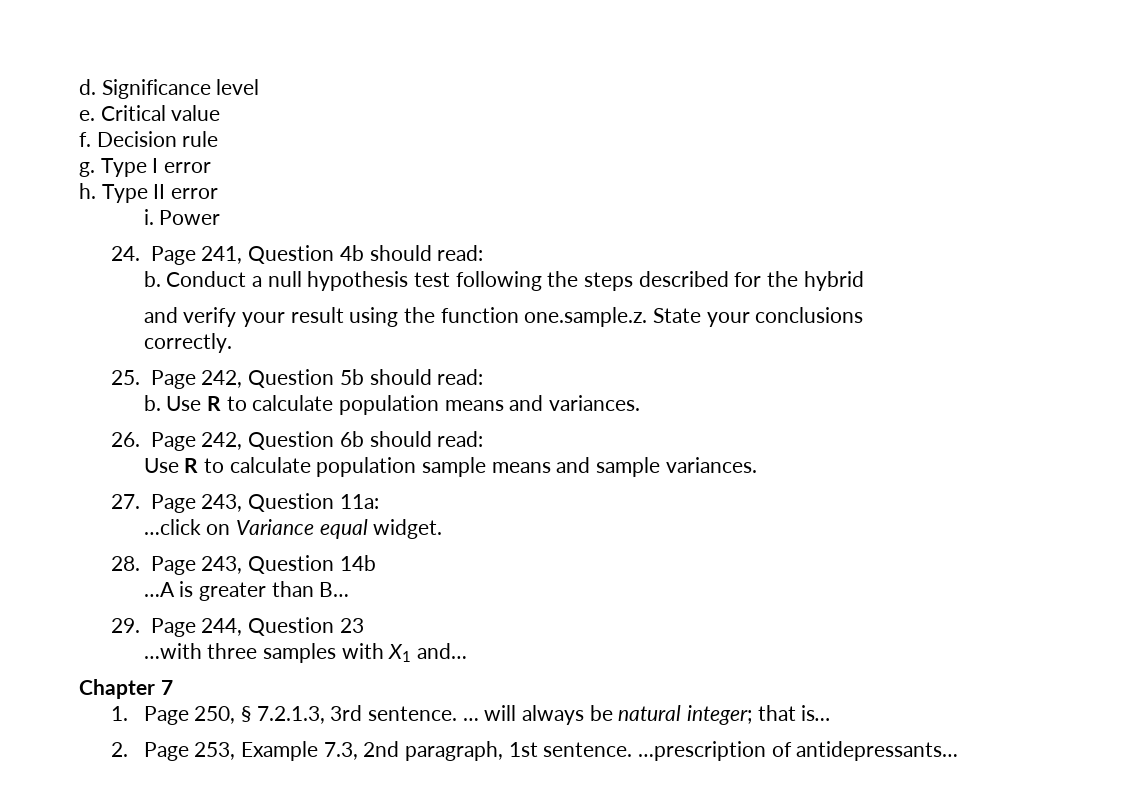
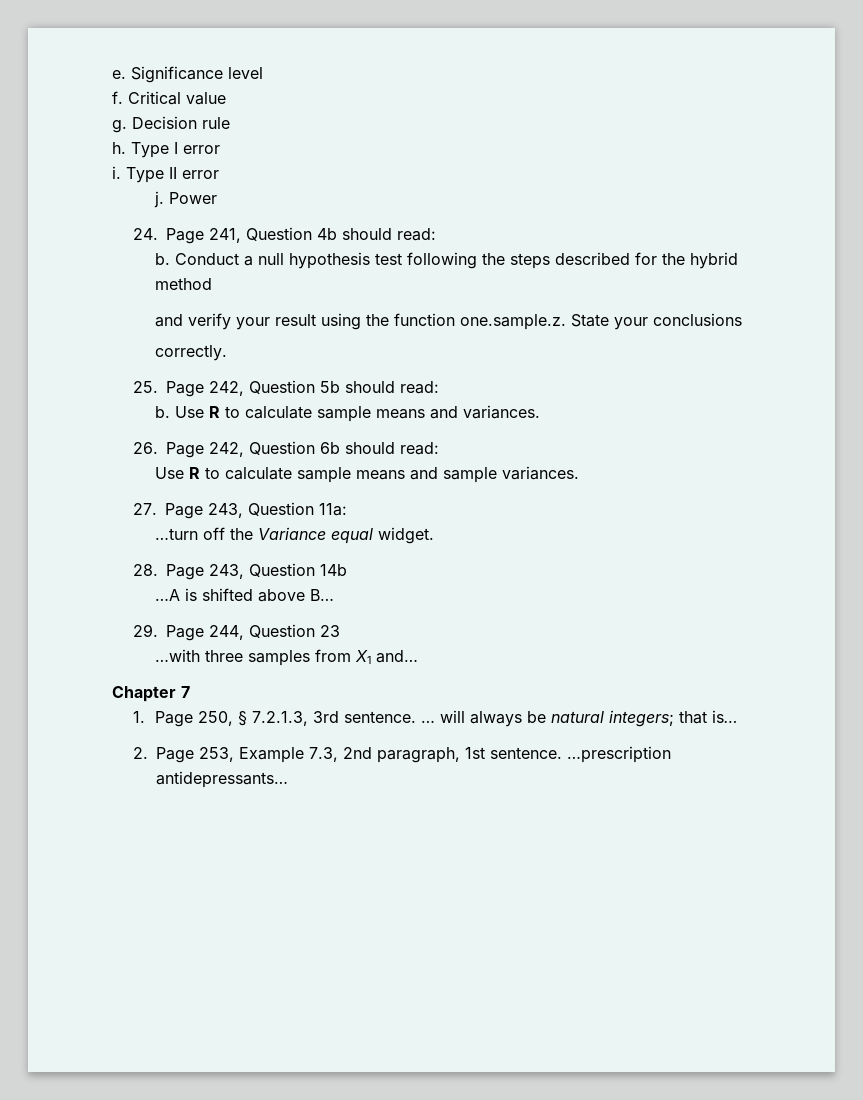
- d.
+ e.
- e.
+ f.
- f.
+ g.
- g.
+ h.
- h.
+ i.
- i.
+ j.
- Conduct a null hypothesis test following the steps described for the hybrid
+ Conduct a null hypothesis test following the steps described for the hybrid method
- Use R to calculate population means and variances.
+ Use R to calculate sample means and variances.
- Use R to calculate population sample means and sample variances.
+ Use R to calculate sample means and sample variances.
- …click on Variance equal widget.
+ …turn off the Variance equal widget.
- …A is greater than B…
+ …A is shifted above B…
- …with three samples with X1 and…
+ …with three samples from X1 and…
- … will always be natural integer; that is…
+ … will always be natural integers; that is…
- …prescription of antidepressants…
+ …prescription antidepressants…

